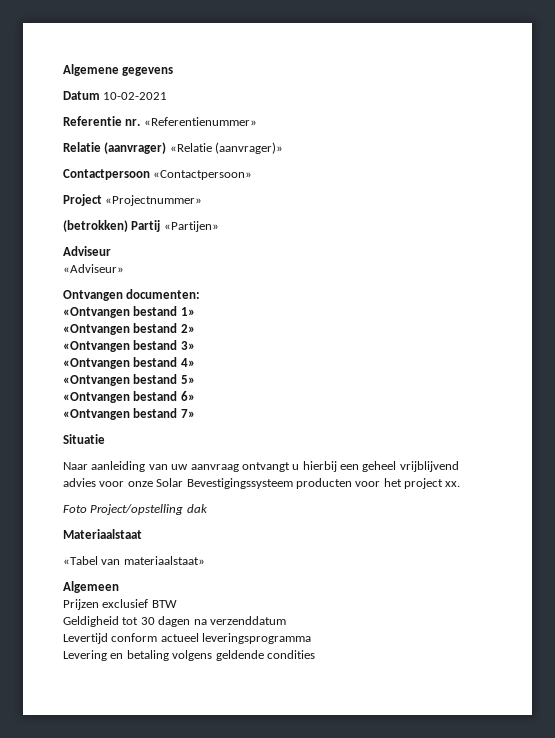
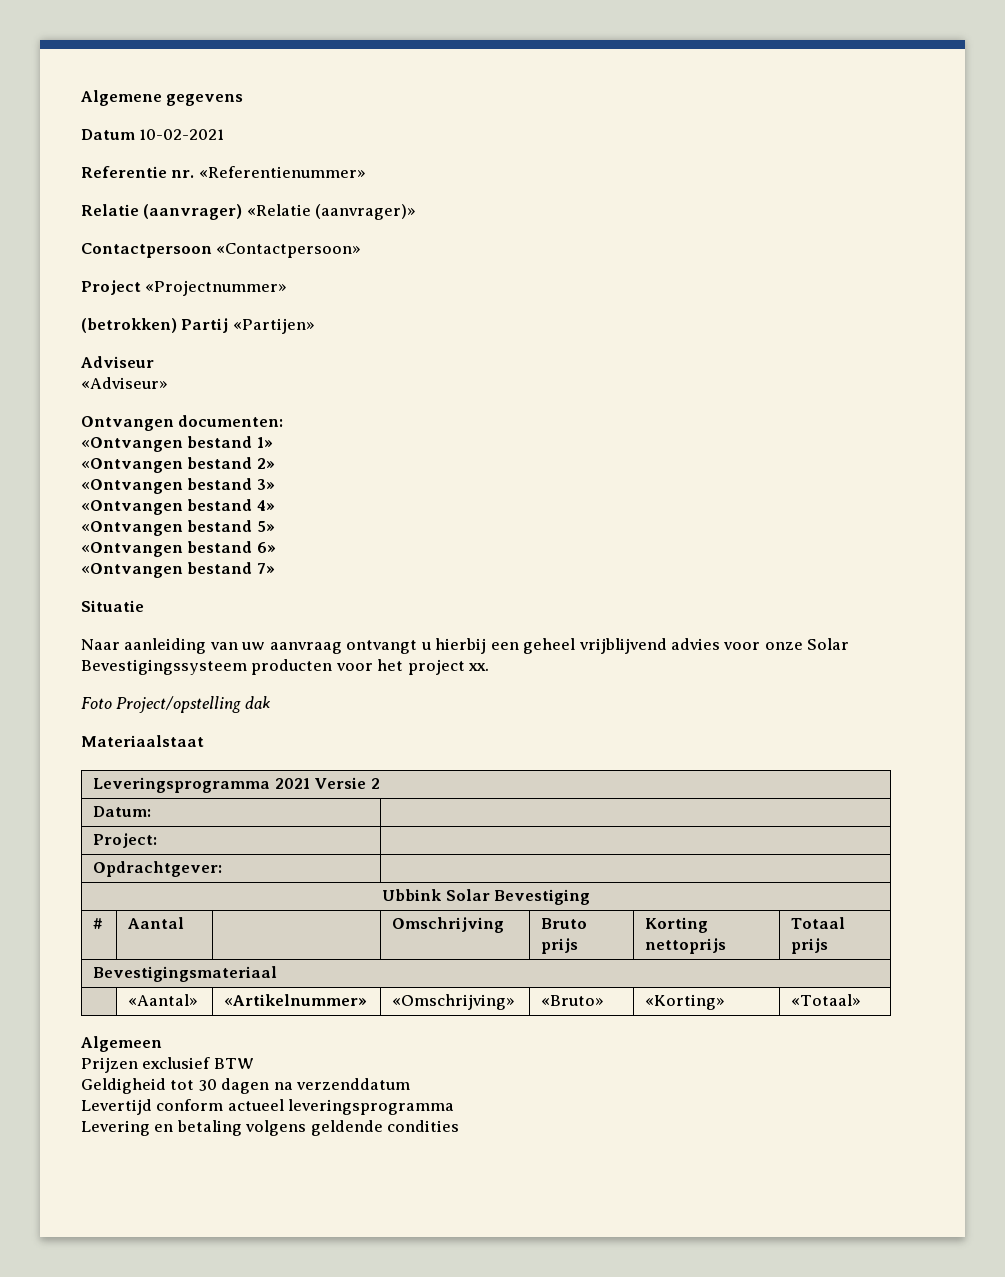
- «Tabel van materiaalstaat»
+ Leveringsprogramma 2021 Versie 2
+ Datum: |
+ Project: |
+ Opdrachtgever: |
+ Ubbink Solar Bevestiging
+ # | Aantal | | Omschrijving | Bruto prijs | Korting nettoprijs | Totaal prijs
+ Bevestigingsmateriaal
+ | «Aantal» | «Artikelnummer» | «Omschrijving» | «Bruto» | «Korting» | «Totaal»

